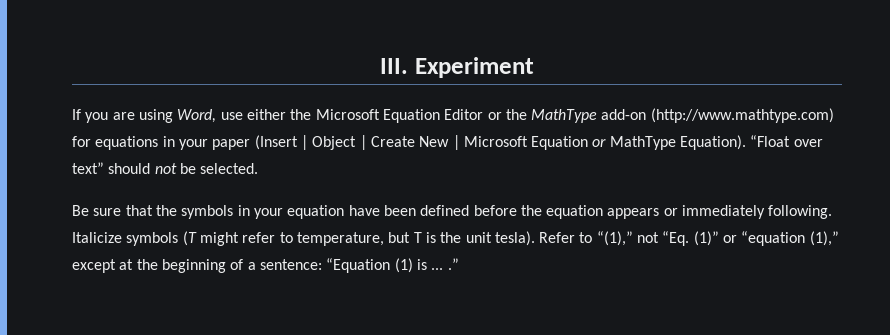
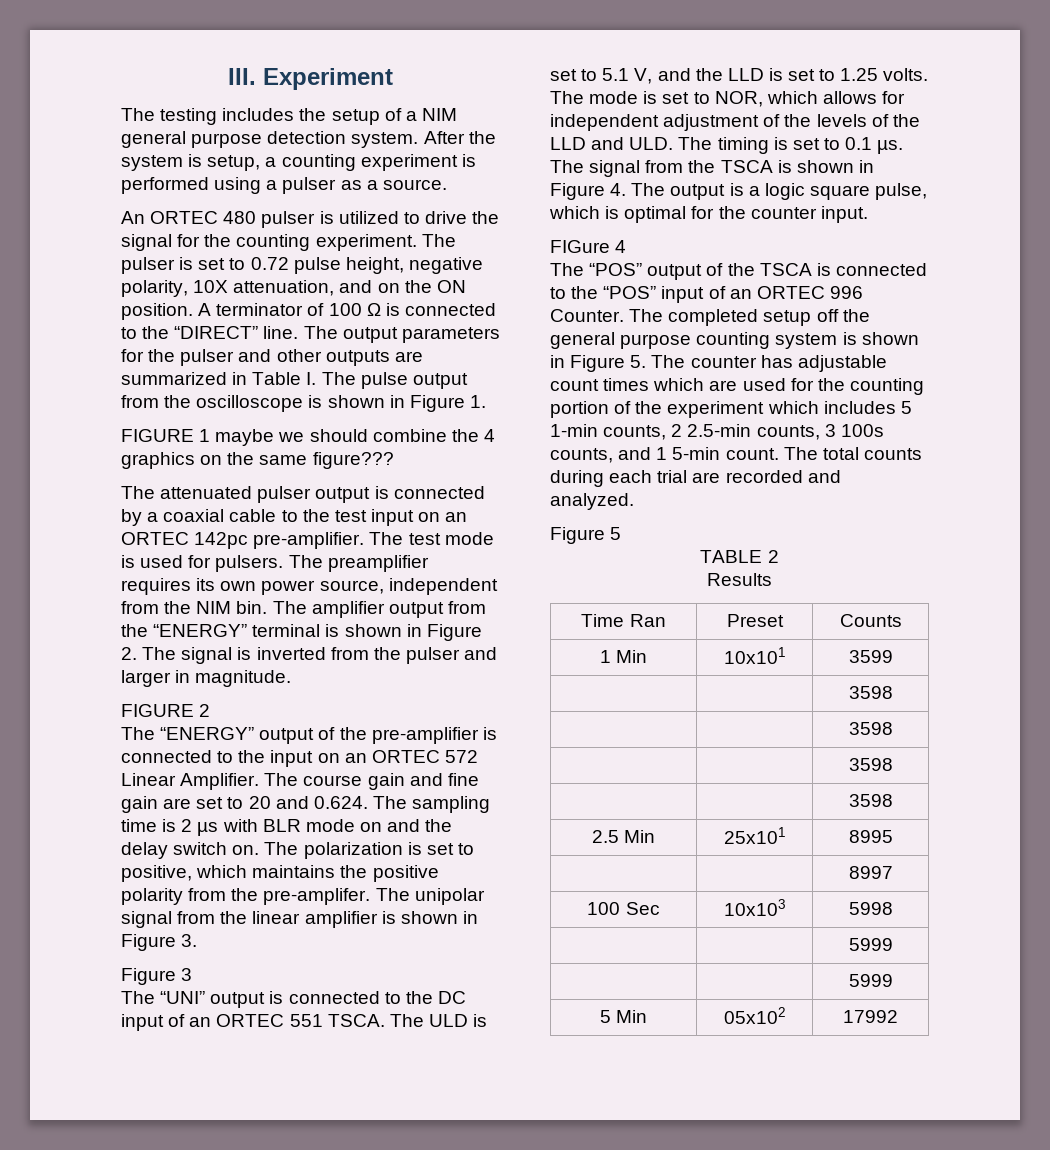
- If you are using Word, use either the Microsoft Equation Editor or the MathType add-on (http://www.mathtype.com) for equations in your paper (Insert | Object | Create New | Microsoft Equation or MathType Equation). “Float over text” should not be selected.
- Be sure that the symbols in your equation have been defined before the equation appears or immediately following. Italicize symbols (T might refer to temperature, but T is the unit tesla). Refer to “(1),” not “Eq. (1)” or “equation (1),” except at the beginning of a sentence: “Equation (1) is ... .”
+ The testing includes the setup of a NIM general purpose detection system. After the system is setup, a counting experiment is performed using a pulser as a source.
+ An ORTEC 480 pulser is utilized to drive the signal for the counting experiment. The pulser is set to 0.72 pulse height, negative polarity, 10X attenuation, and on the ON position. A terminator of 100 Ω is connected to the “DIRECT” line. The output parameters for the pulser and other outputs are summarized in Table I. The pulse output from the oscilloscope is shown in Figure 1.
+ FIGURE 1 maybe we should combine the 4 graphics on the same figure???
+ The attenuated pulser output is connected by a coaxial cable to the test input on an ORTEC 142pc pre-amplifier. The test mode is used for pulsers. The preamplifier requires its own power source, independent from the NIM bin. The amplifier output from the “ENERGY” terminal is shown in Figure 2. The signal is inverted from the pulser and larger in magnitude.
+ FIGURE 2
+ The “ENERGY” output of the pre-amplifier is connected to the input on an ORTEC 572 Linear Amplifier. The course gain and fine gain are set to 20 and 0.624. The sampling time is 2 µs with BLR mode on and the delay switch on. The polarization is set to positive, which maintains the positive polarity from the pre-amplifer. The unipolar signal from the linear amplifier is shown in Figure 3.
+ Figure 3
+ The “UNI” output is connected to the DC input of an ORTEC 551 TSCA. The ULD is set to 5.1 V, and the LLD is set to 1.25 volts. The mode is set to NOR, which allows for independent adjustment of the levels of the LLD and ULD. The timing is set to 0.1 µs. The signal from the TSCA is shown in Figure 4. The output is a logic square pulse, which is optimal for the counter input.
+ FIGure 4
+ The “POS” output of the TSCA is connected to the “POS” input of an ORTEC 996 Counter. The completed setup off the general purpose counting system is shown in Figure 5. The counter has adjustable count times which are used for the counting portion of the experiment which includes 5 1-min counts, 2 2.5-min counts, 3 100s counts, and 1 5-min count. The total counts during each trial are recorded and analyzed.
+ Figure 5
+ TABLE 2
+ Results
+ Time Ran | Preset | Counts
+ 1 Min | 10x101 | 3599
+ | | 3598
+ | | 3598
+ | | 3598
+ | | 3598
+ 2.5 Min | 25x101 | 8995
+ | | 8997
+ 100 Sec | 10x103 | 5998
+ | | 5999
+ | | 5999
+ 5 Min | 05x102 | 17992

